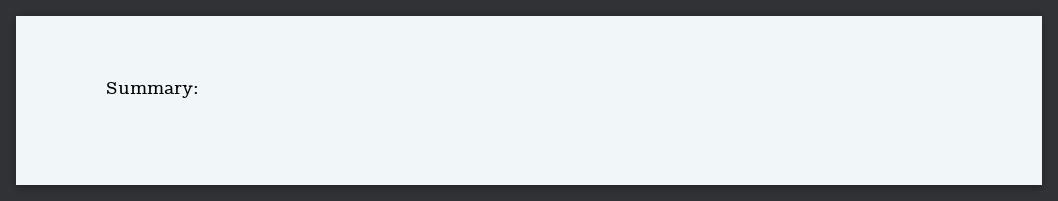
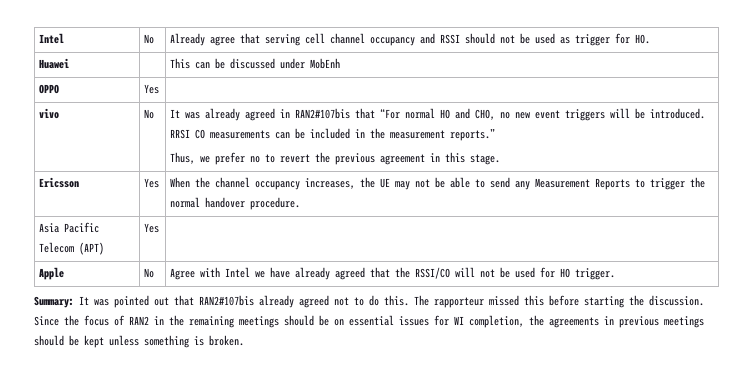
- Summary:
+ Intel | No | Already agree that serving cell channel occupancy and RSSI should not be used as trigger for HO.
+ Huawei | | This can be discussed under MobEnh
+ OPPO | Yes |
+ vivo | No | It was already agreed in RAN2#107bis that “For normal HO and CHO, no new event triggers will be introduced. RRSI CO measurements can be included in the measurement reports.”
+ Thus, we prefer no to revert the previous agreement in this stage.
+ Ericsson | Yes | When the channel occupancy increases, the UE may not be able to send any Measurement Reports to trigger the normal handover procedure.
+ Asia Pacific Telecom (APT) | Yes |
+ Apple | No | Agree with Intel we have already agreed that the RSSI/CO will not be used for HO trigger.
+ Summary: It was pointed out that RAN2#107bis already agreed not to do this. The rapporteur missed this before starting the discussion. Since the focus of RAN2 in the remaining meetings should be on essential issues for WI completion, the agreements in previous meetings should be kept unless something is broken.

